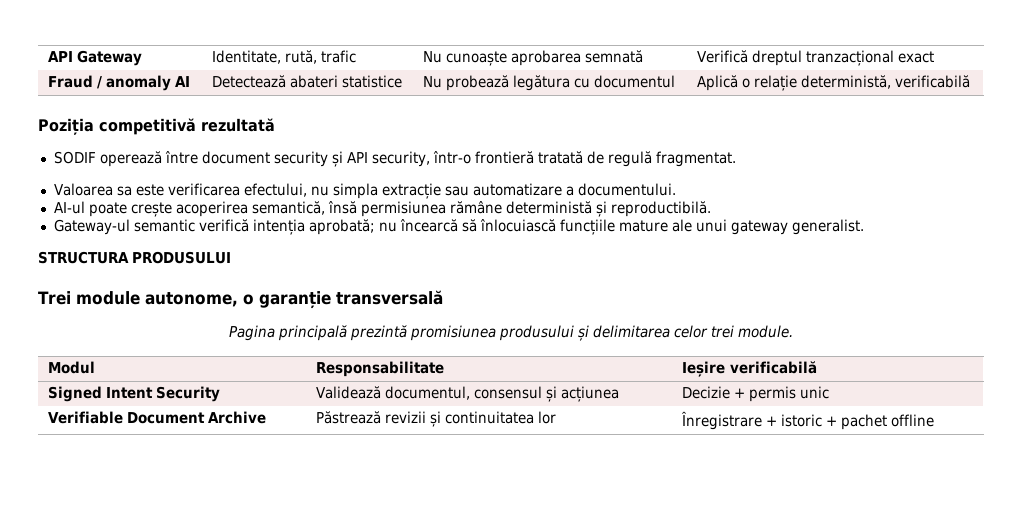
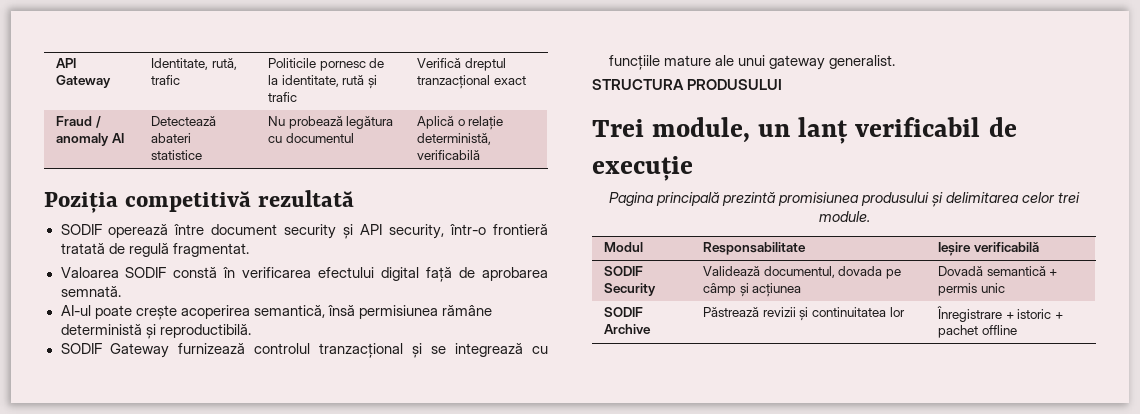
- API Gateway | Identitate, rută, trafic | Nu cunoaște aprobarea semnată | Verifică dreptul tranzacțional exact
+ API Gateway | Identitate, rută, trafic | Politicile pornesc de la identitate, rută și trafic | Verifică dreptul tranzacțional exact
- Valoarea sa este verificarea efectului, nu simpla extracție sau automatizare a documentului.
+ Valoarea SODIF constă în verificarea efectului digital față de aprobarea semnată.
- Gateway-ul semantic verifică intenția aprobată; nu încearcă să înlocuiască funcțiile mature ale unui gateway generalist.
+ SODIF Gateway furnizează controlul tranzacțional și se integrează cu funcțiile mature ale unui gateway generalist.
- Trei module autonome, o garanție transversală
+ Trei module, un lanț verificabil de execuție
- Signed Intent Security | Validează documentul, consensul și acțiunea | Decizie + permis unic
+ SODIF Security | Validează documentul, dovada pe câmp și acțiunea | Dovadă semantică + permis unic
- Verifiable Document Archive | Păstrează revizii și continuitatea lor | Înregistrare + istoric + pachet offline
+ SODIF Archive | Păstrează revizii și continuitatea lor | Înregistrare + istoric + pachet offline

